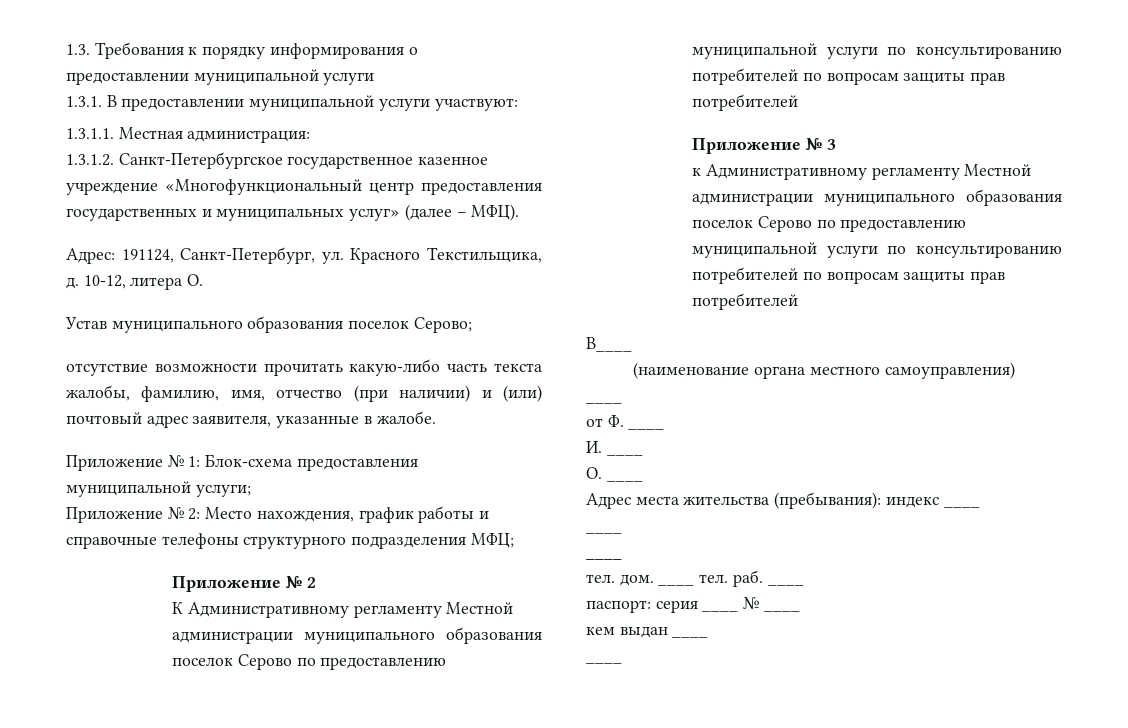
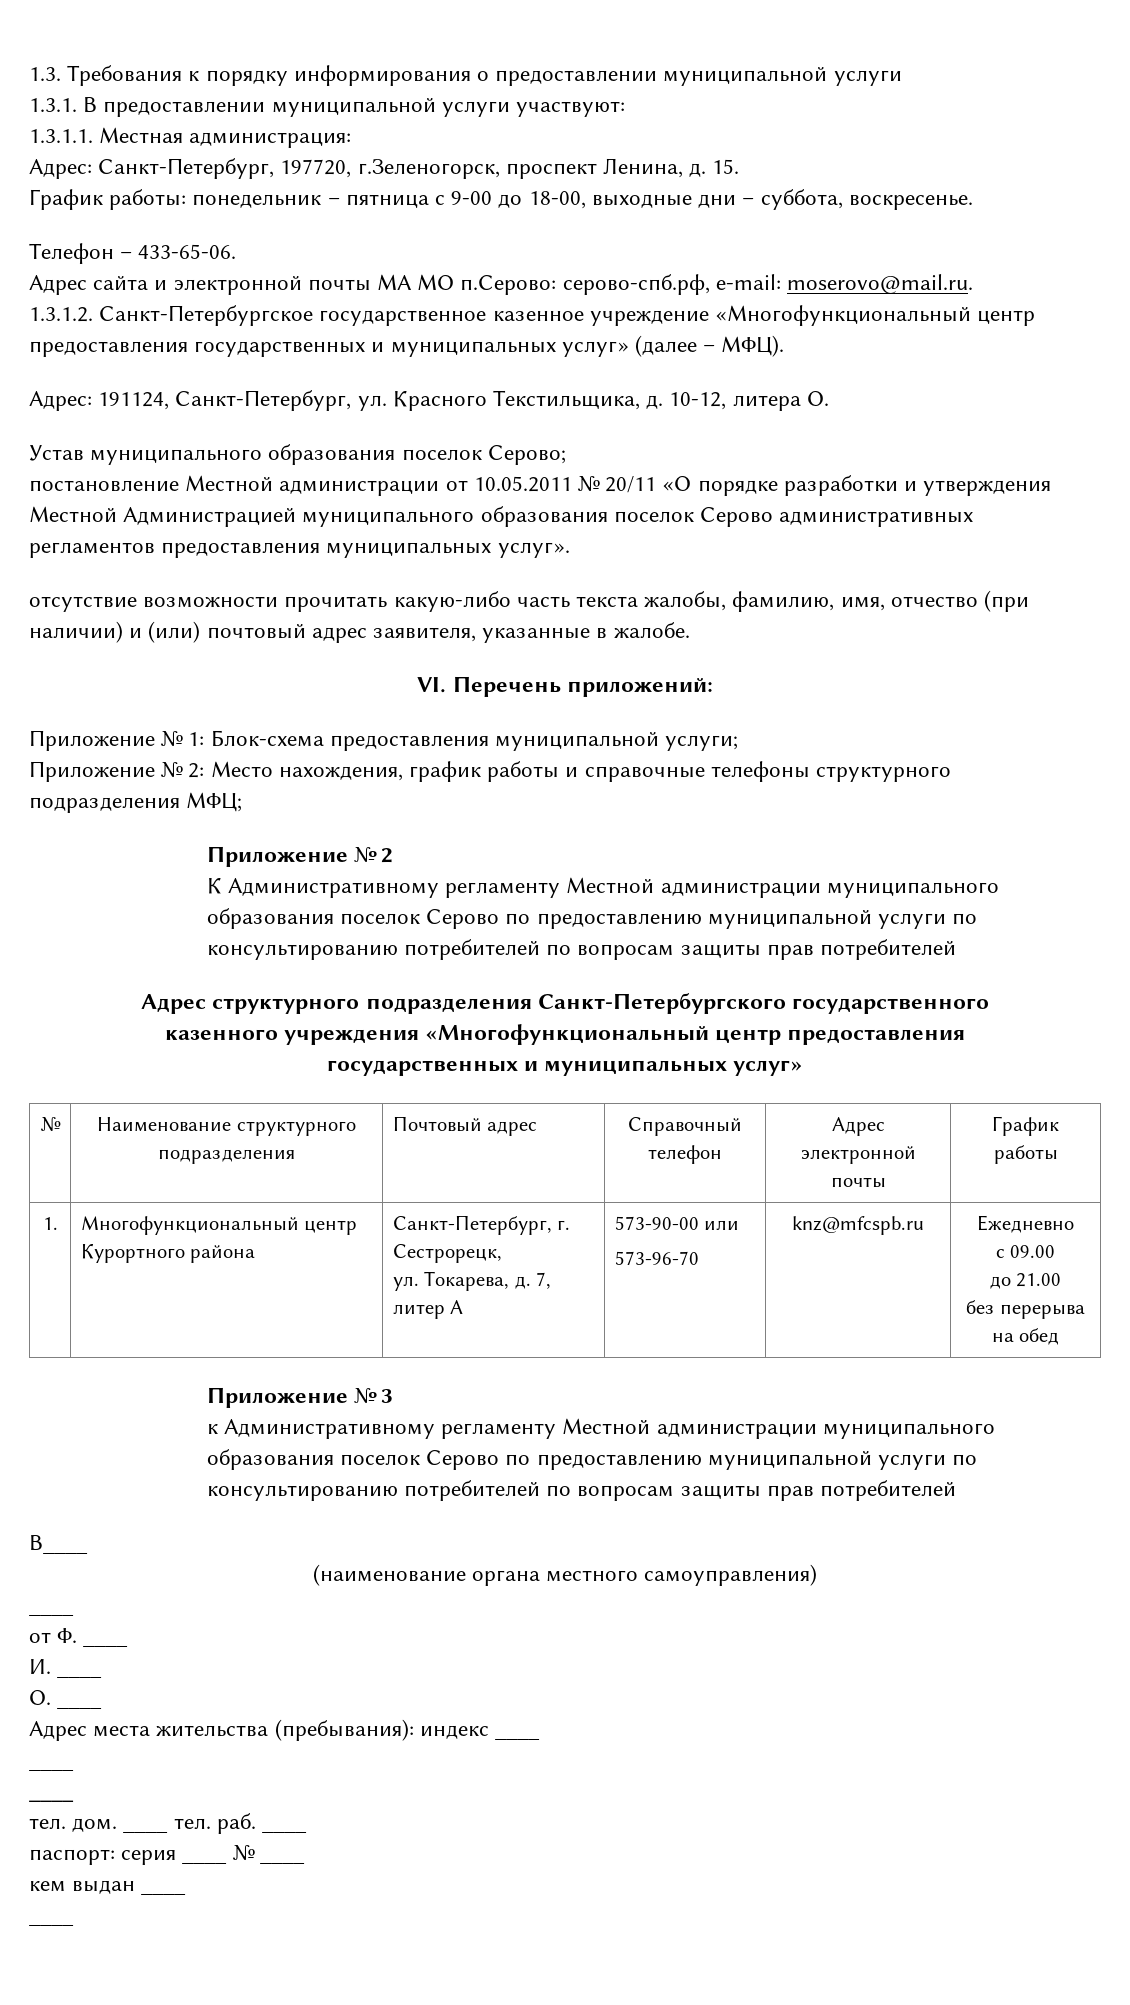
+ Адрес: Санкт-Петербург, 197720, г.Зеленогорск, проспект Ленина, д. 15.
+ График работы: понедельник – пятница с 9-00 до 18-00, выходные дни – суббота, воскресенье.
+ Телефон – 433-65-06.
+ Адрес сайта и электронной почты МА МО п.Серово: серово-спб.рф, e-mail: moserovo@mail.ru.
+ постановление Местной администрации от 10.05.2011 № 20/11 «О порядке разработки и утверждения Местной Администрацией муниципального образования поселок Серово административных регламентов предоставления муниципальных услуг».
+ VI. Перечень приложений:
+ Адрес структурного подразделения Санкт-Петербургского государственного
+ казенного учреждения «Многофункциональный центр предоставления
+ государственных и муниципальных услуг»
+ № | Наименование структурного подразделения | Почтовый адрес | Справочный телефон | Адрес электронной почты | График работы
+ 1. | Многофункциональный центр Курортного района | Санкт-Петербург, г. Сестрорецк,
+ ул. Токарева, д. 7, литер А | 573-90-00 или
+ 573-96-70 | knz@mfcspb.ru | Ежедневно
+ с 09.00
+ до 21.00
+ без перерыва на обед

